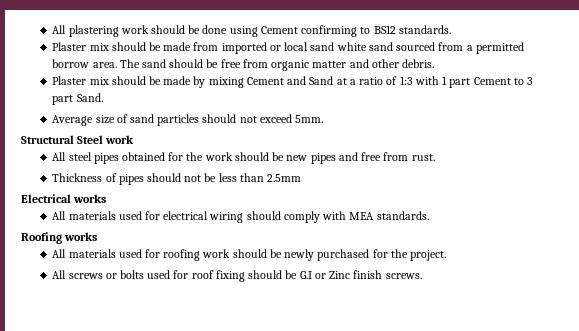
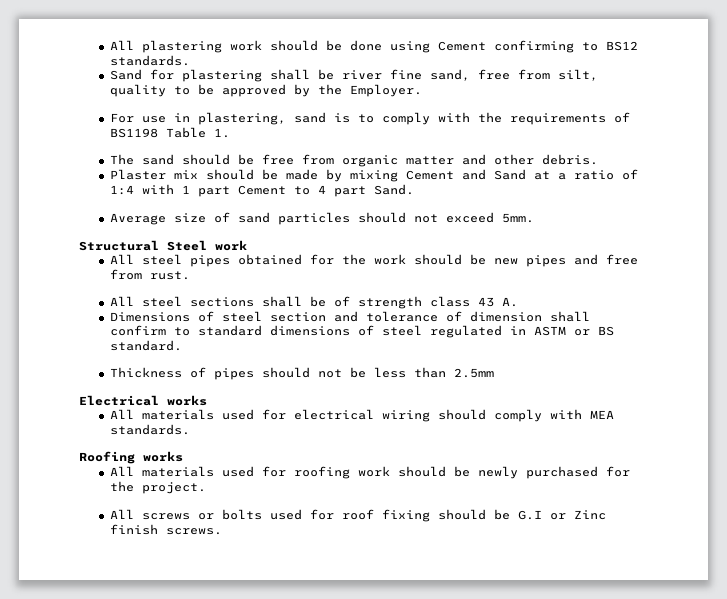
- Plaster mix should be made from imported or local sand white sand sourced from a permitted borrow area. The sand should be free from organic matter and other debris.
+ Sand for plastering shall be river fine sand, free from silt, quality to be approved by the Employer.
+ For use in plastering, sand is to comply with the requirements of BS1198 Table 1.
+ The sand should be free from organic matter and other debris.
- Plaster mix should be made by mixing Cement and Sand at a ratio of 1:3 with 1 part Cement to 3 part Sand.
+ Plaster mix should be made by mixing Cement and Sand at a ratio of 1:4 with 1 part Cement to 4 part Sand.
+ All steel sections shall be of strength class 43 A.
+ Dimensions of steel section and tolerance of dimension shall confirm to standard dimensions of steel regulated in ASTM or BS standard.

